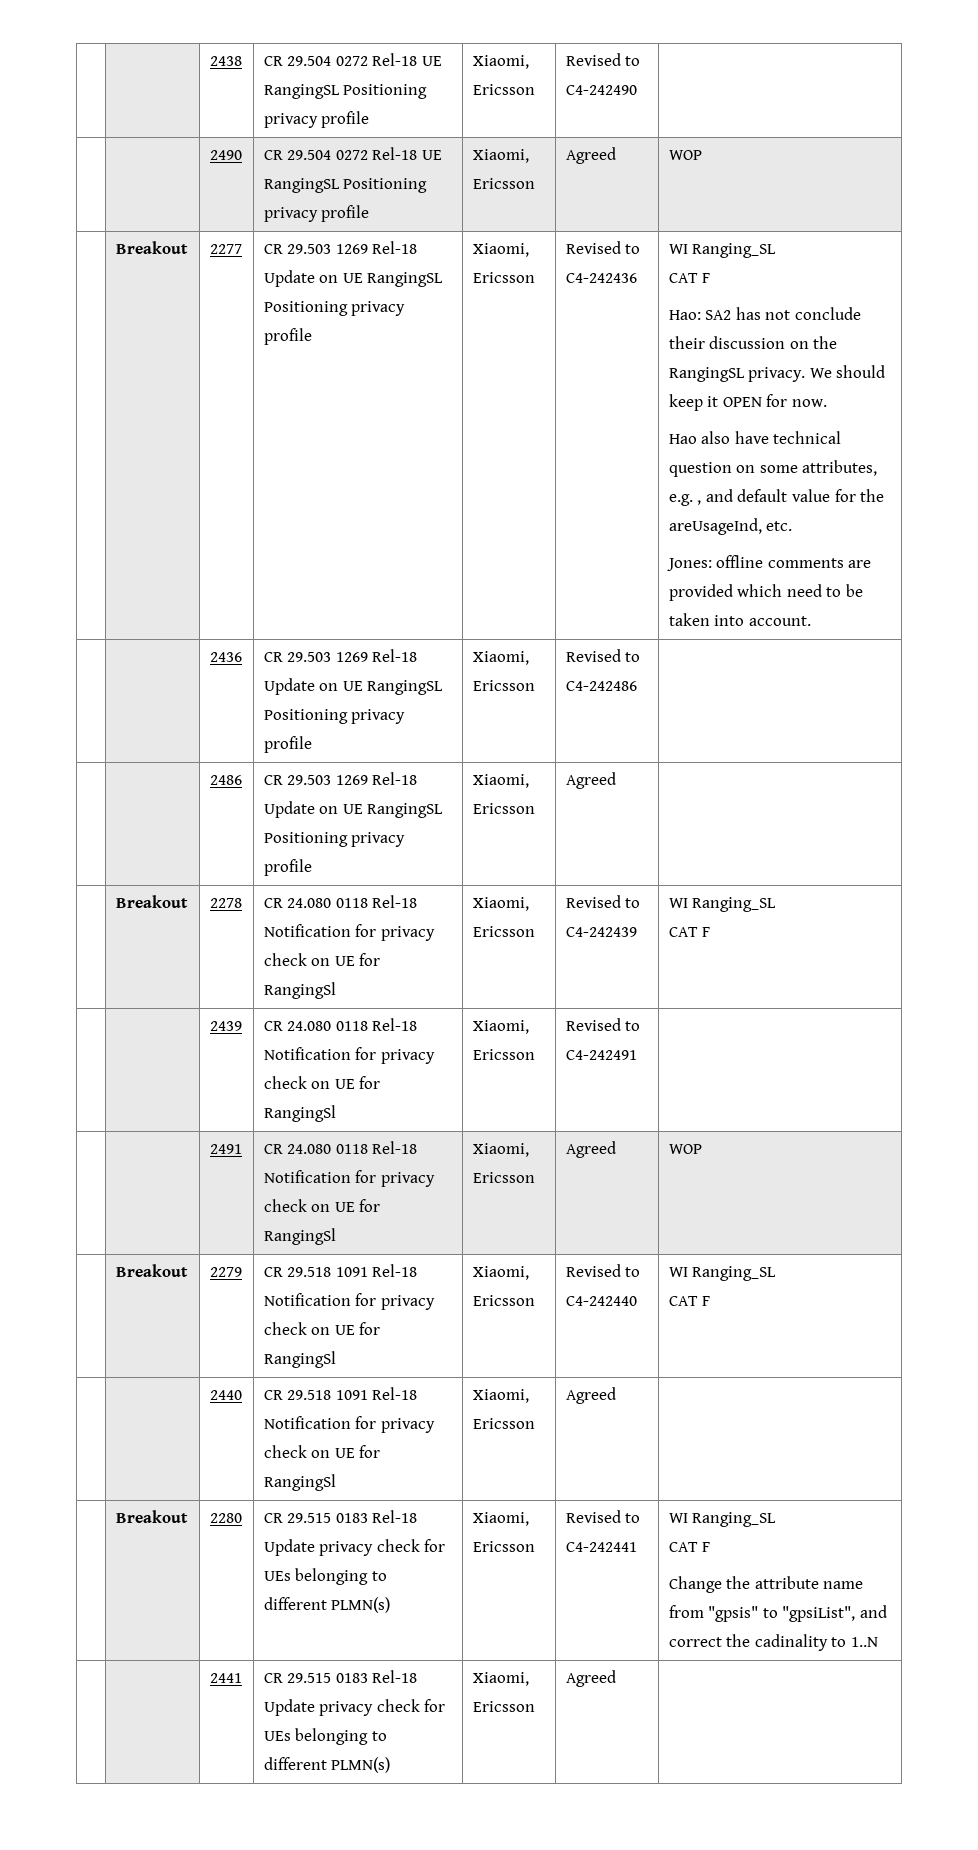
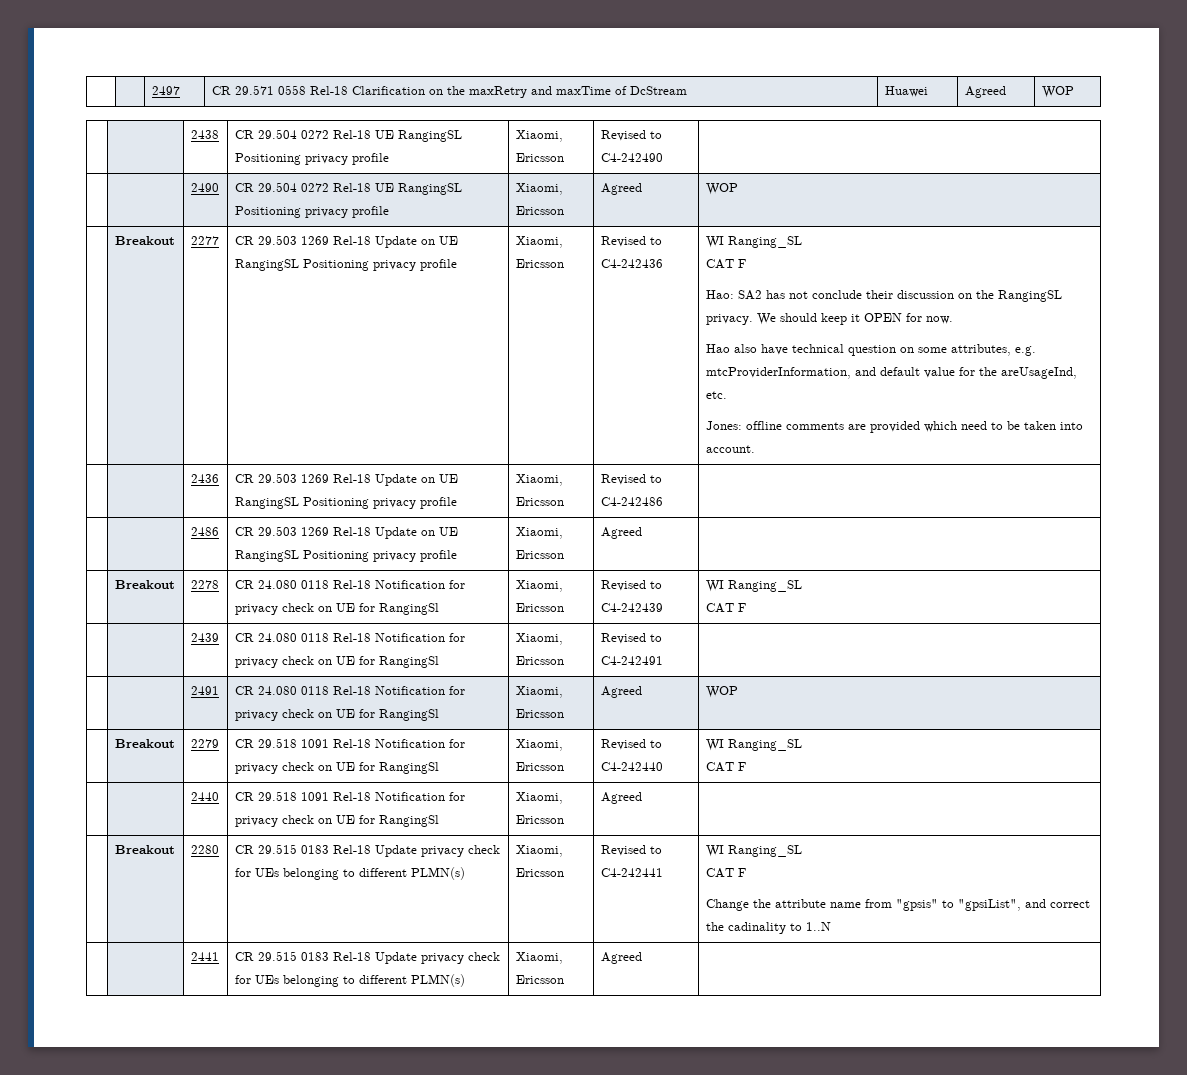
+ | | 2497 | CR 29.571 0558 Rel-18 Clarification on the maxRetry and maxTime of DcStream | Huawei | Agreed | WOP
- Hao also have technical question on some attributes, e.g. , and default value for the areUsageInd, etc.
+ Hao also have technical question on some attributes, e.g. mtcProviderInformation, and default value for the areUsageInd, etc.

